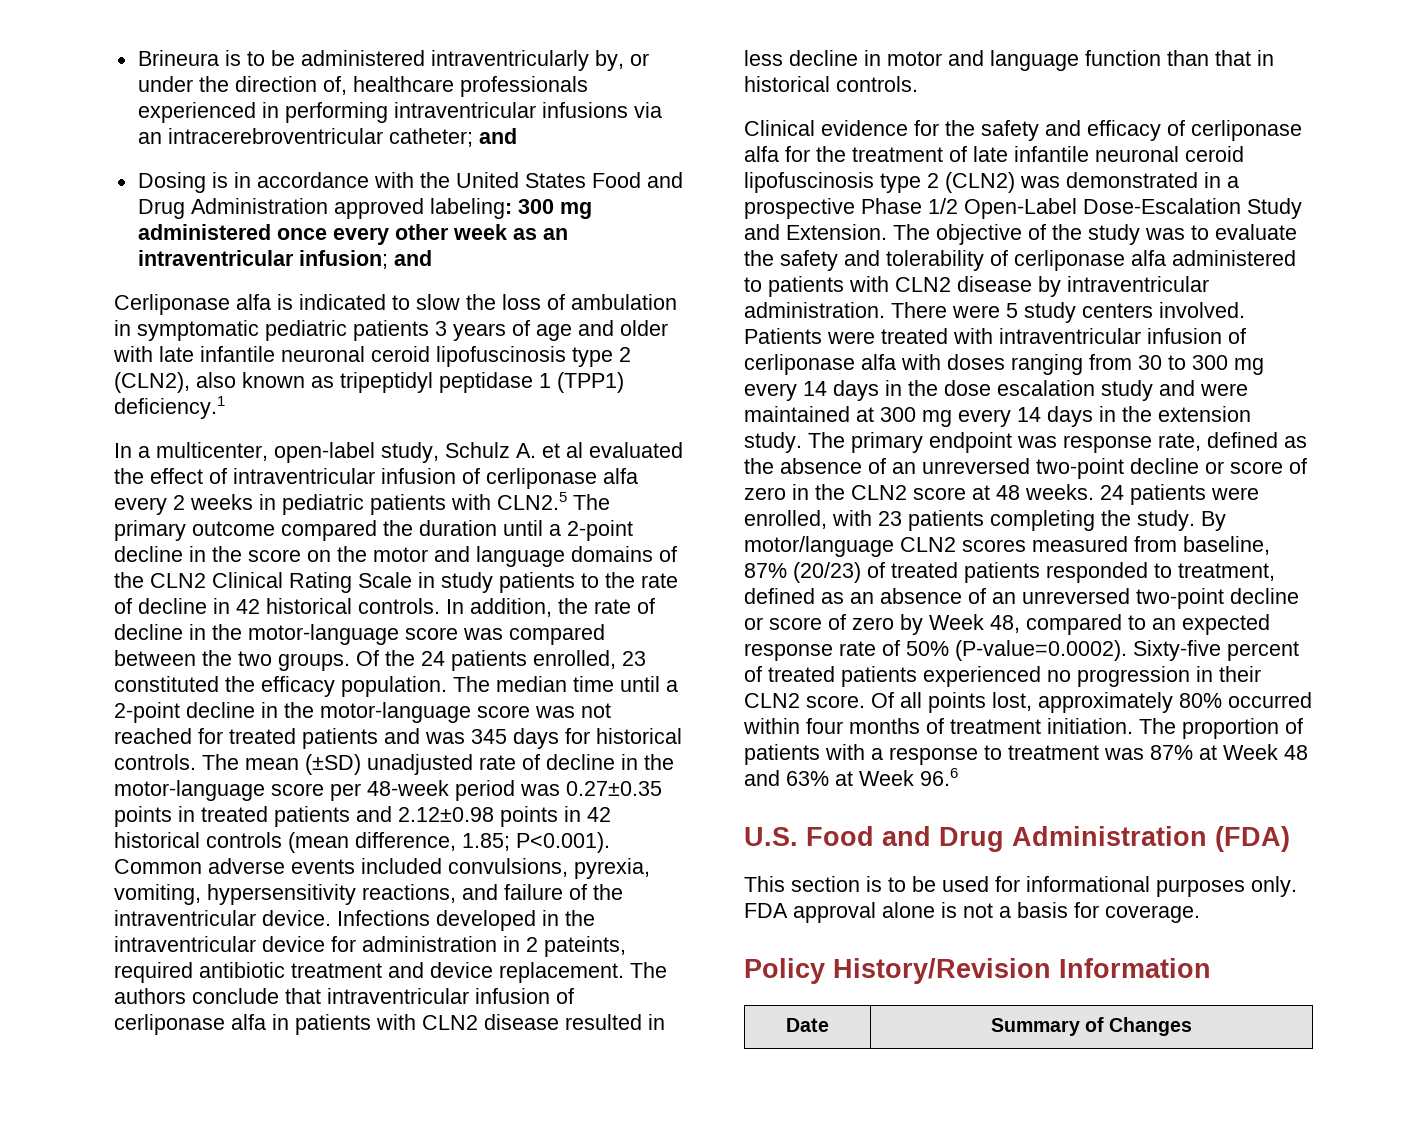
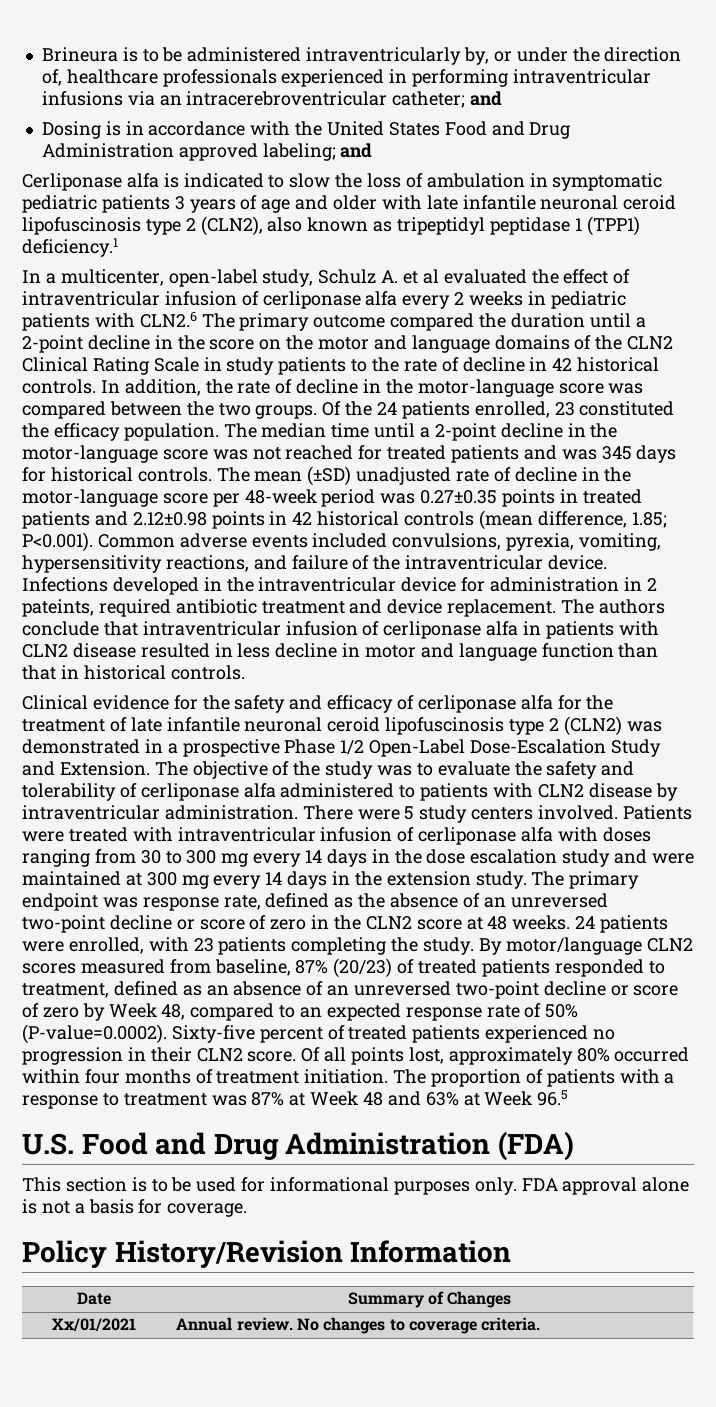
- Dosing is in accordance with the United States Food and Drug Administration approved labeling: 300 mg administered once every other week as an intraventricular infusion; and
+ Dosing is in accordance with the United States Food and Drug Administration approved labeling; and
- In a multicenter, open-label study, Schulz A. et al evaluated the effect of intraventricular infusion of cerliponase alfa every 2 weeks in pediatric patients with CLN2.5 The primary outcome compared the duration until a 2-point decline in the score on the motor and language domains of the CLN2 Clinical Rating Scale in study patients to the rate of decline in 42 historical controls.
+ In a multicenter, open-label study, Schulz A. et al evaluated the effect of intraventricular infusion of cerliponase alfa every 2 weeks in pediatric patients with CLN2.6 The primary outcome compared the duration until a 2-point decline in the score on the motor and language domains of the CLN2 Clinical Rating Scale in study patients to the rate of decline in 42 historical controls.
- The proportion of patients with a response to treatment was 87% at Week 48 and 63% at Week 96.6
+ The proportion of patients with a response to treatment was 87% at Week 48 and 63% at Week 96.5
+ Xx/01/2021 | Annual review. No changes to coverage criteria.

